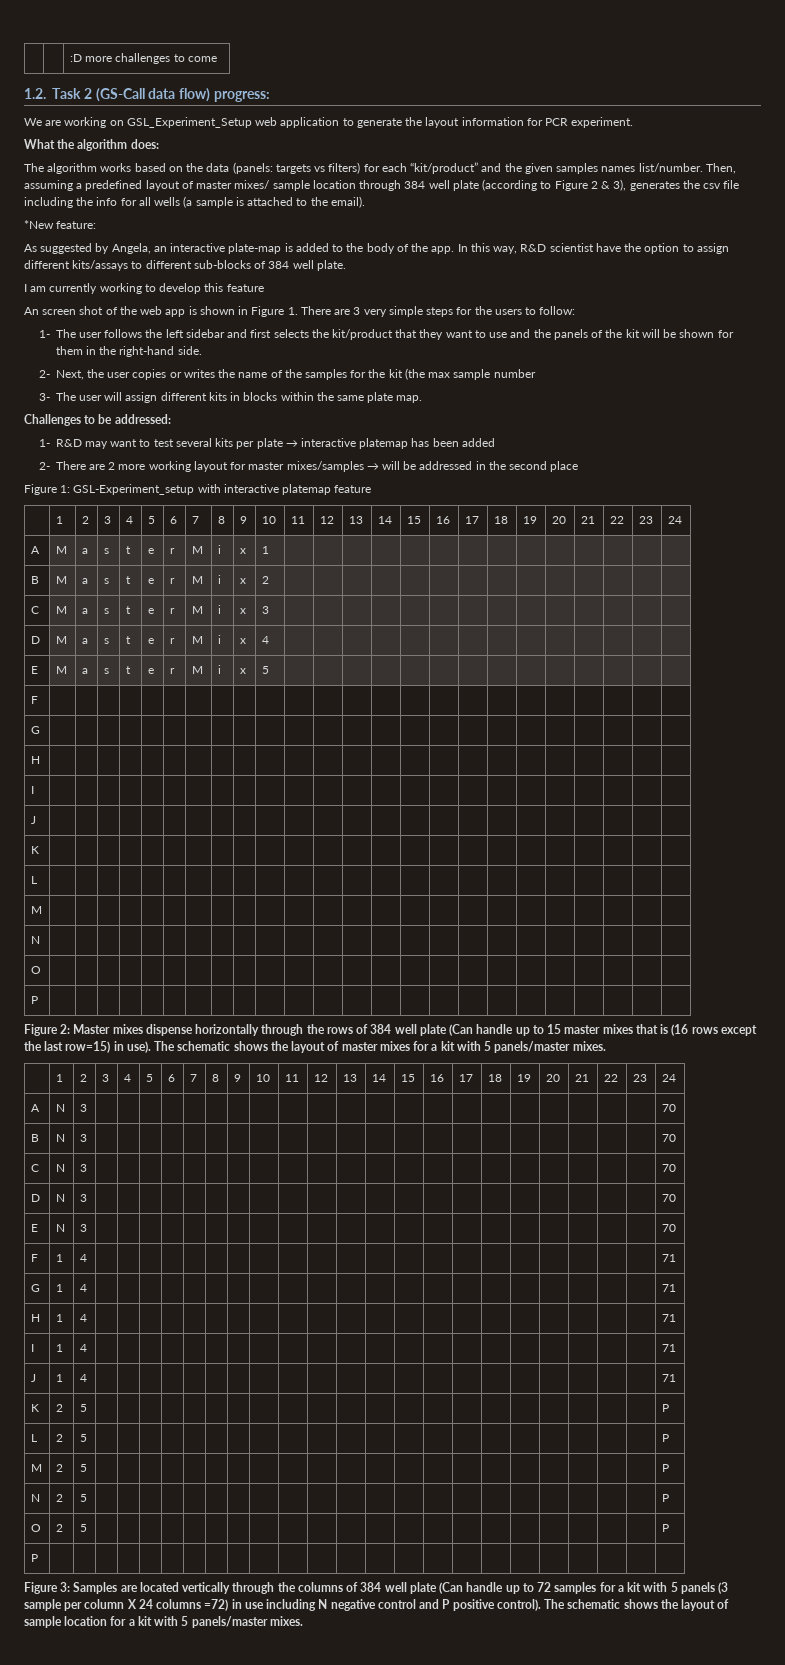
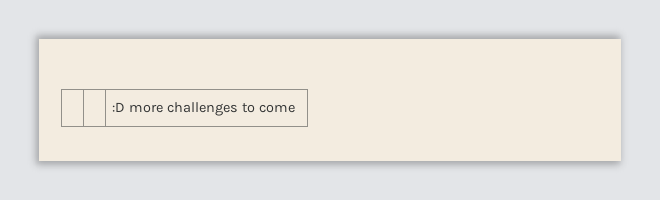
- 1.2. Task 2 (GS-Call data flow) progress:
- We are working on GSL_Experiment_Setup web application to generate the layout information for PCR experiment.
- What the algorithm does:
- The algorithm works based on the data (panels: targets vs filters) for each “kit/product” and the given samples names list/number. Then, assuming a predefined layout of master mixes/ sample location through 384 well plate (according to Figure 2 & 3), generates the csv file including the info for all wells (a sample is attached to the email).
- *New feature:
- As suggested by Angela, an interactive plate-map is added to the body of the app. In this way, R&D scientist have the option to assign different kits/assays to different sub-blocks of 384 well plate.
- I am currently working to develop this feature
- An screen shot of the web app is shown in Figure 1. There are 3 very simple steps for the users to follow:
- 1- The user follows the left sidebar and first selects the kit/product that they want to use and the panels of the kit will be shown for them in the right-hand side.
- 2- Next, the user copies or writes the name of the samples for the kit (the max sample number
- 3- The user will assign different kits in blocks within the same plate map.
- Challenges to be addressed:
- 1- R&D may want to test several kits per plate → interactive platemap has been added
- 2- There are 2 more working layout for master mixes/samples → will be addressed in the second place
- Figure 1: GSL-Experiment_setup with interactive platemap feature
- | 1 | 2 | 3 | 4 | 5 | 6 | 7 | 8 | 9 | 10 | 11 | 12 | 13 | 14 | 15 | 16 | 17 | 18 | 19 | 20 | 21 | 22 | 23 | 24
- A | M | a | s | t | e | r | M | i | x | 1 | | | | | | | | | | | | | |
- B | M | a | s | t | e | r | M | i | x | 2 | | | | | | | | | | | | | |
- C | M | a | s | t | e | r | M | i | x | 3 | | | | | | | | | | | | | |
- D | M | a | s | t | e | r | M | i | x | 4 | | | | | | | | | | | | | |
- E | M | a | s | t | e | r | M | i | x | 5 | | | | | | | | | | | | | |
- F | | | | | | | | | | | | | | | | | | | | | | | |
- G | | | | | | | | | | | | | | | | | | | | | | | |
- H | | | | | | | | | | | | | | | | | | | | | | | |
- I | | | | | | | | | | | | | | | | | | | | | | | |
- J | | | | | | | | | | | | | | | | | | | | | | | |
- K | | | | | | | | | | | | | | | | | | | | | | | |
- L | | | | | | | | | | | | | | | | | | | | | | | |
- M | | | | | | | | | | | | | | | | | | | | | | | |
- N | | | | | | | | | | | | | | | | | | | | | | | |
- O | | | | | | | | | | | | | | | | | | | | | | | |
- P | | | | | | | | | | | | | | | | | | | | | | | |
- Figure 2: Master mixes dispense horizontally through the rows of 384 well plate (Can handle up to 15 master mixes that is (16 rows except the last row=15) in use). The schematic shows the layout of master mixes for a kit with 5 panels/master mixes.
- | 1 | 2 | 3 | 4 | 5 | 6 | 7 | 8 | 9 | 10 | 11 | 12 | 13 | 14 | 15 | 16 | 17 | 18 | 19 | 20 | 21 | 22 | 23 | 24
- A | N | 3 | | | | | | | | | | | | | | | | | | | | | | 70
- B | N | 3 | | | | | | | | | | | | | | | | | | | | | | 70
- C | N | 3 | | | | | | | | | | | | | | | | | | | | | | 70
- D | N | 3 | | | | | | | | | | | | | | | | | | | | | | 70
- E | N | 3 | | | | | | | | | | | | | | | | | | | | | | 70
- F | 1 | 4 | | | | | | | | | | | | | | | | | | | | | | 71
- G | 1 | 4 | | | | | | | | | | | | | | | | | | | | | | 71
- H | 1 | 4 | | | | | | | | | | | | | | | | | | | | | | 71
- I | 1 | 4 | | | | | | | | | | | | | | | | | | | | | | 71
- J | 1 | 4 | | | | | | | | | | | | | | | | | | | | | | 71
- K | 2 | 5 | | | | | | | | | | | | | | | | | | | | | | P
- L | 2 | 5 | | | | | | | | | | | | | | | | | | | | | | P
- M | 2 | 5 | | | | | | | | | | | | | | | | | | | | | | P
- N | 2 | 5 | | | | | | | | | | | | | | | | | | | | | | P
- O | 2 | 5 | | | | | | | | | | | | | | | | | | | | | | P
- P | | | | | | | | | | | | | | | | | | | | | | | |
- Figure 3: Samples are located vertically through the columns of 384 well plate (Can handle up to 72 samples for a kit with 5 panels (3 sample per column X 24 columns =72) in use including N negative control and P positive control). The schematic shows the layout of sample location for a kit with 5 panels/master mixes.

